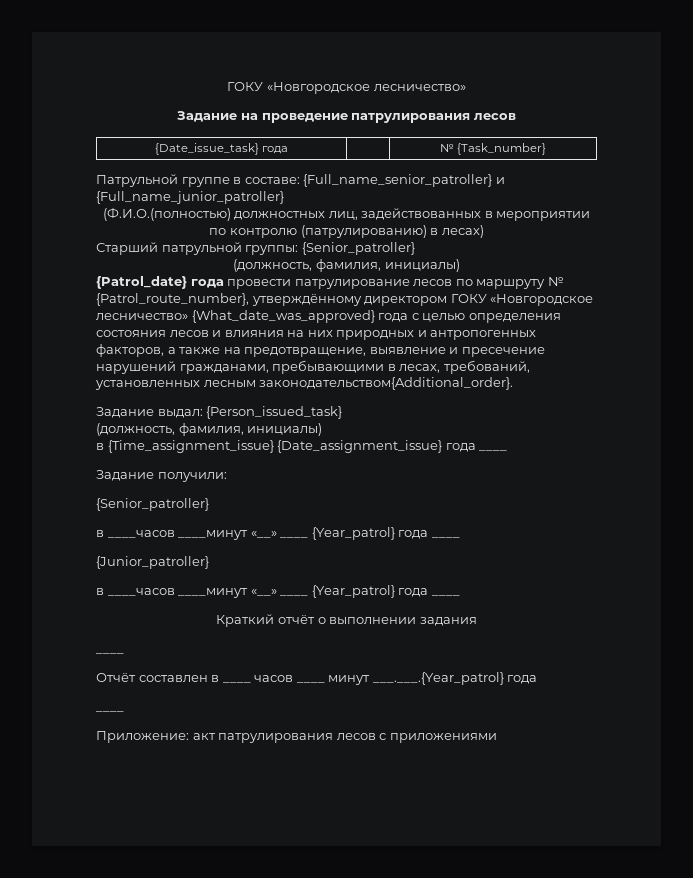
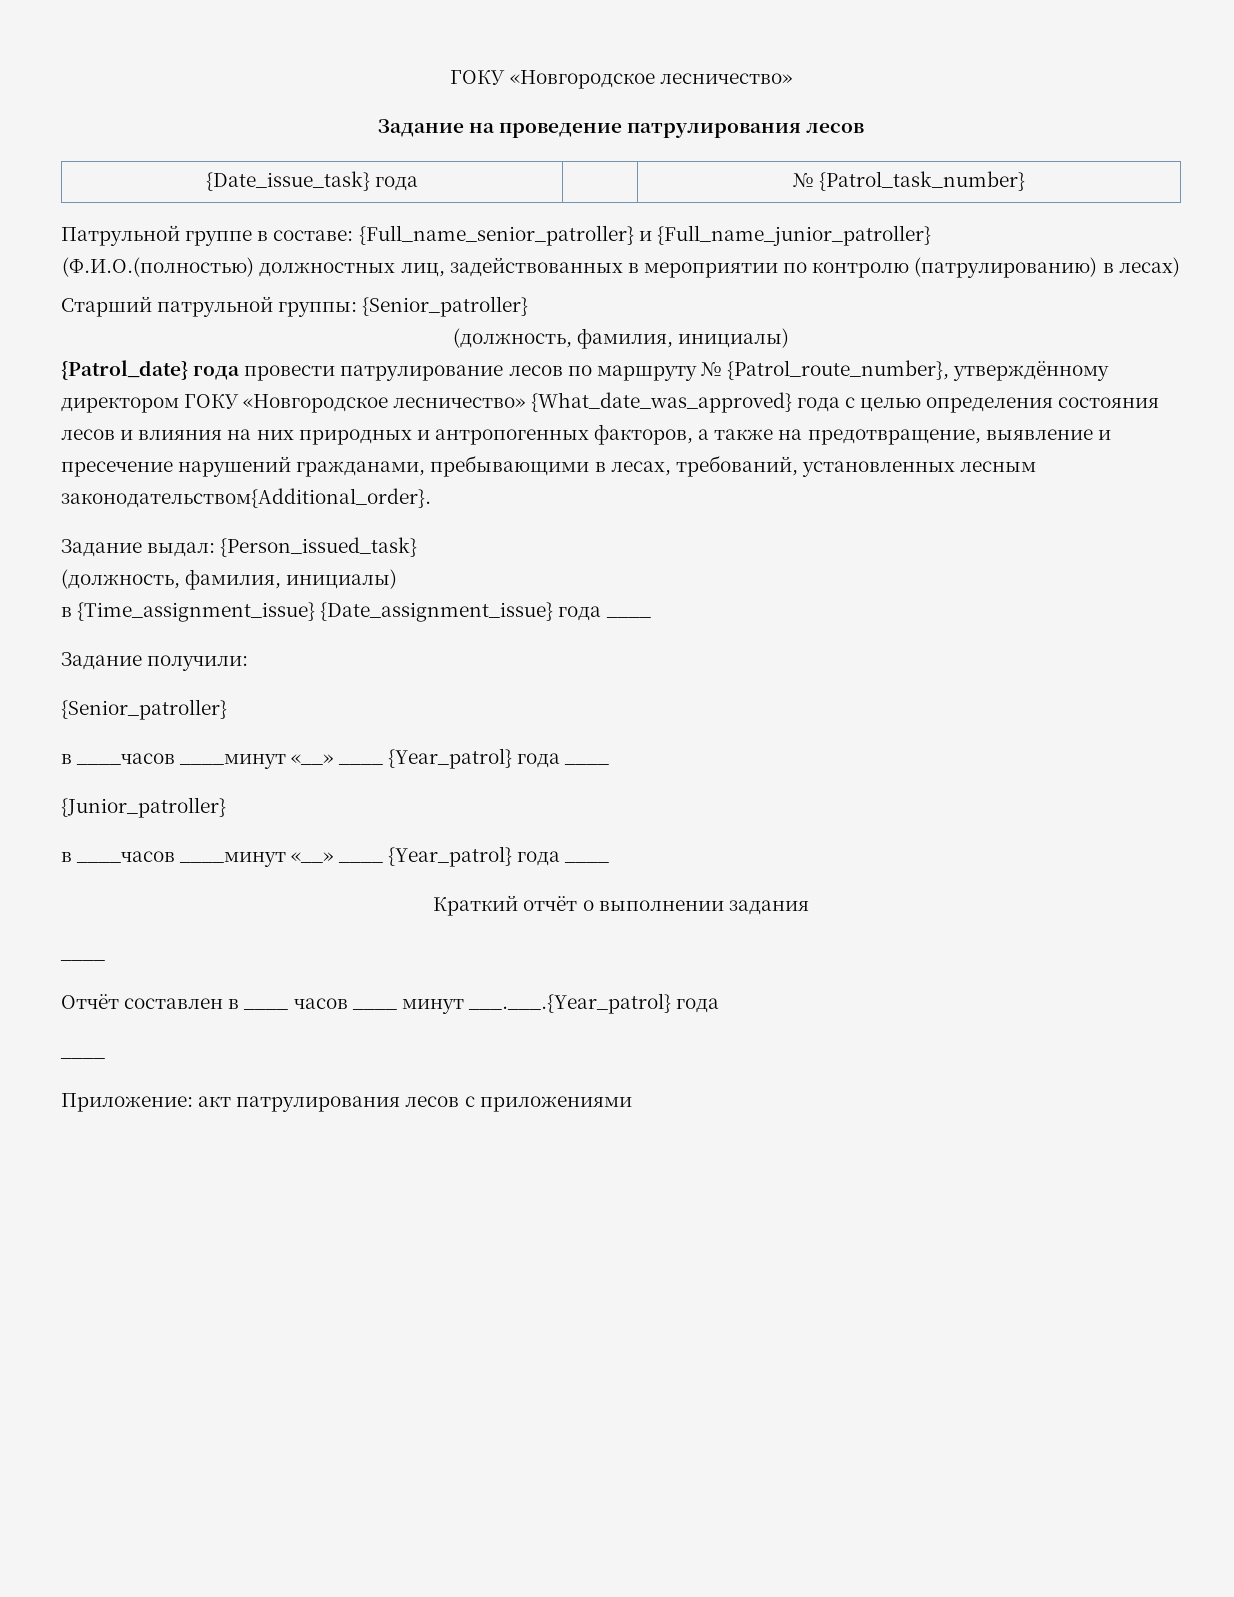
- {Date_issue_task} года | | № {Task_number}
+ {Date_issue_task} года | | № {Patrol_task_number}

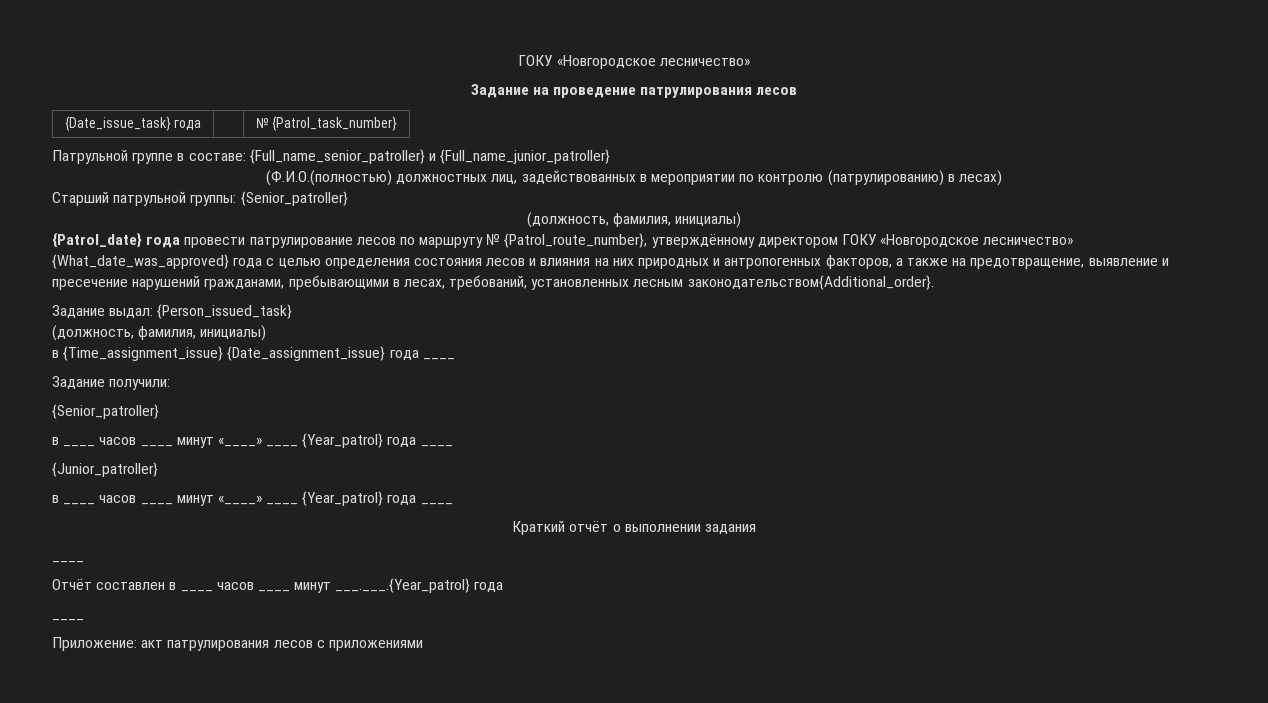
  Задание получили:
  {Senior_patroller}
- в ____часов ____минут «__» ____ {Year_patrol} года ____
+ в ____ часов ____ минут «____» ____ {Year_patrol} года ____
  {Junior_patroller}
- в ____часов ____минут «__» ____ {Year_patrol} года ____
+ в ____ часов ____ минут «____» ____ {Year_patrol} года ____

